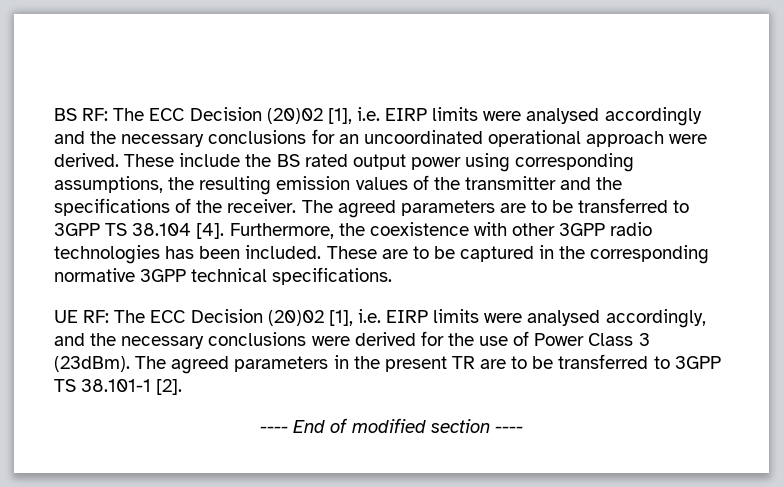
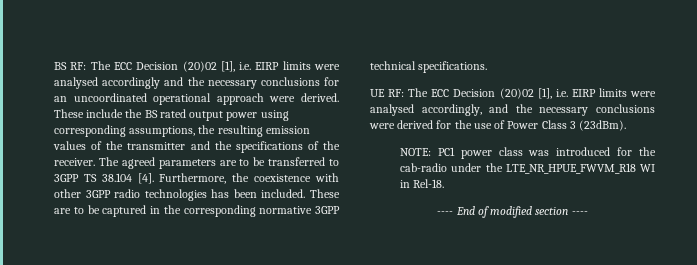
- UE RF: The ECC Decision (20)02 [1], i.e. EIRP limits were analysed accordingly, and the necessary conclusions were derived for the use of Power Class 3 (23dBm). The agreed parameters in the present TR are to be transferred to 3GPP TS 38.101-1 [2].
+ UE RF: The ECC Decision (20)02 [1], i.e. EIRP limits were analysed accordingly, and the necessary conclusions were derived for the use of Power Class 3 (23dBm).
+ NOTE: PC1 power class was introduced for the cab-radio under the LTE_NR_HPUE_FWVM_R18 WI in Rel-18.

